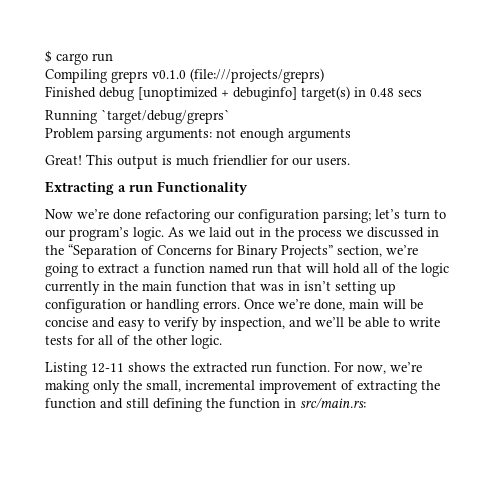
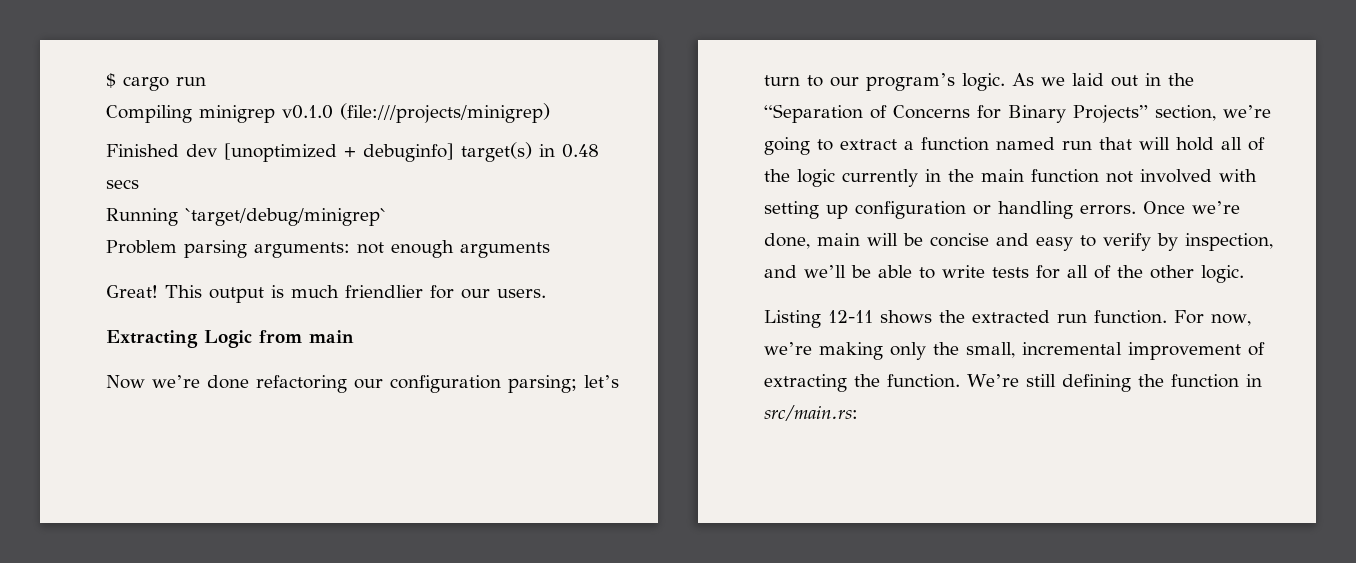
- Compiling greprs v0.1.0 (file:///projects/greprs)
+ Compiling minigrep v0.1.0 (file:///projects/minigrep)
- Finished debug [unoptimized + debuginfo] target(s) in 0.48 secs
+ Finished dev [unoptimized + debuginfo] target(s) in 0.48 secs
- Running `target/debug/greprs`
+ Running `target/debug/minigrep`
- Extracting a run Functionality
+ Extracting Logic from main
- As we laid out in the process we discussed in the “Separation of Concerns for Binary Projects” section, we’re going to extract a function named run that will hold all of the logic currently in the main function that was in isn’t setting up configuration or handling errors.
+ As we laid out in the “Separation of Concerns for Binary Projects” section, we’re going to extract a function named run that will hold all of the logic currently in the main function not involved with setting up configuration or handling errors.
- For now, we’re making only the small, incremental improvement of extracting the function and still defining the function in src/main.rs:
+ For now, we’re making only the small, incremental improvement of extracting the function. We’re still defining the function in src/main.rs:

